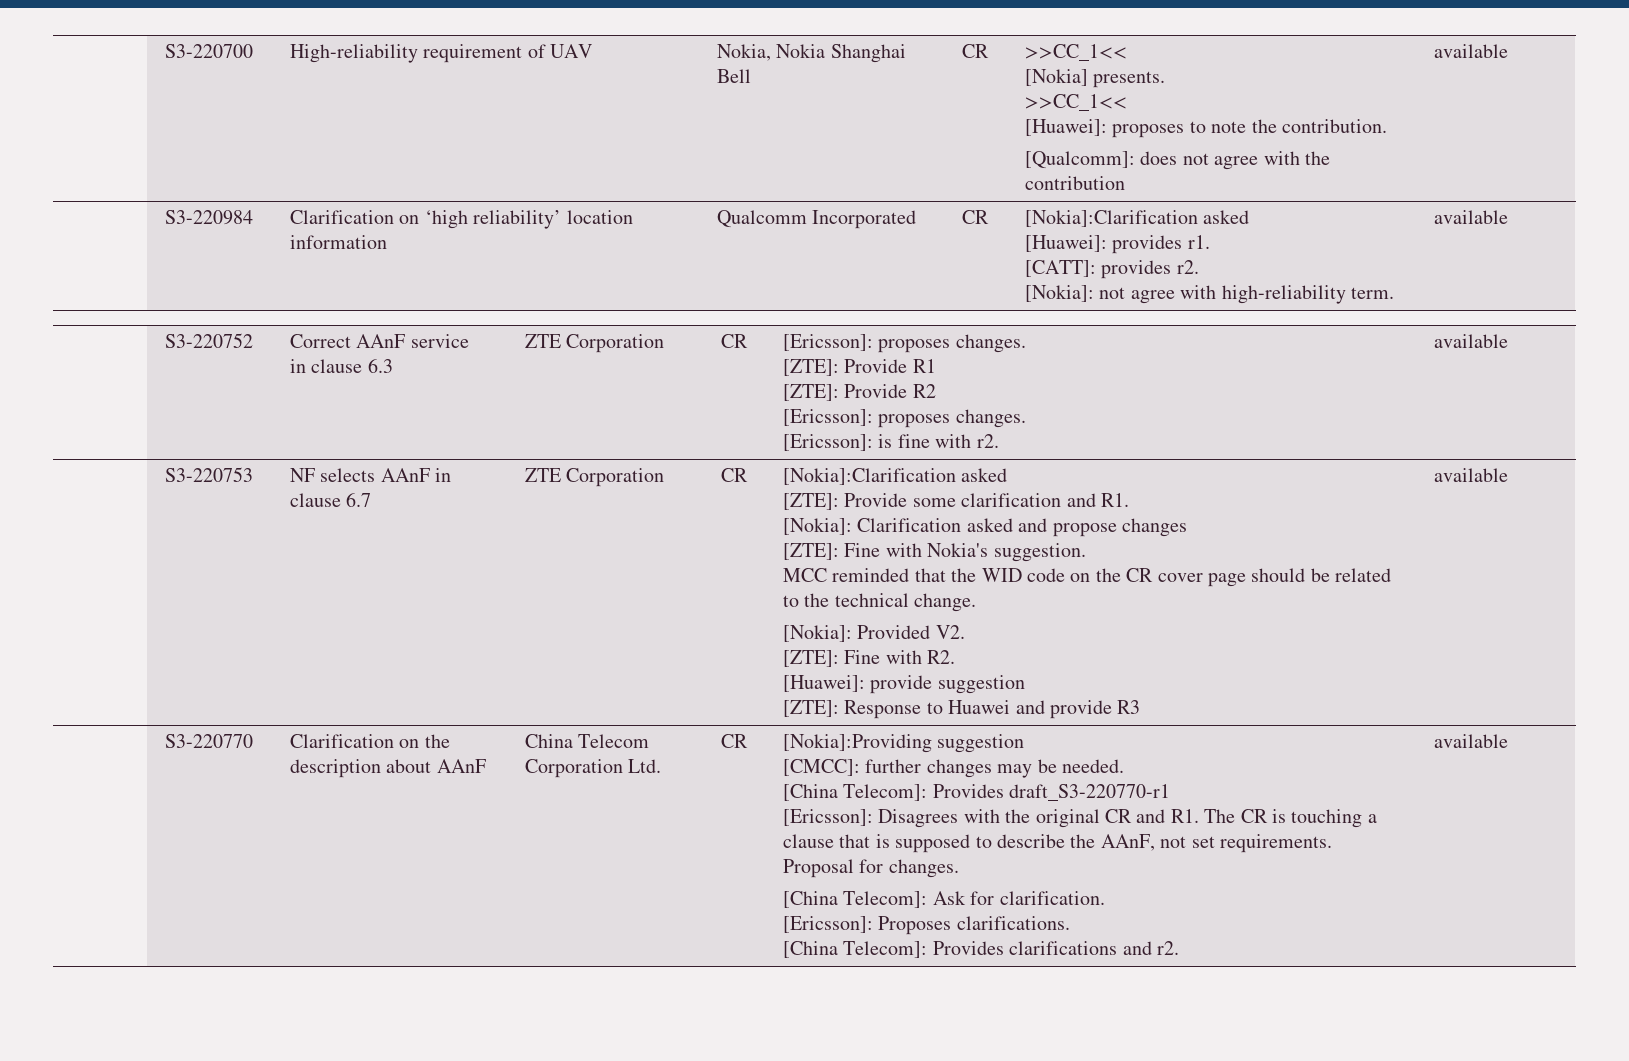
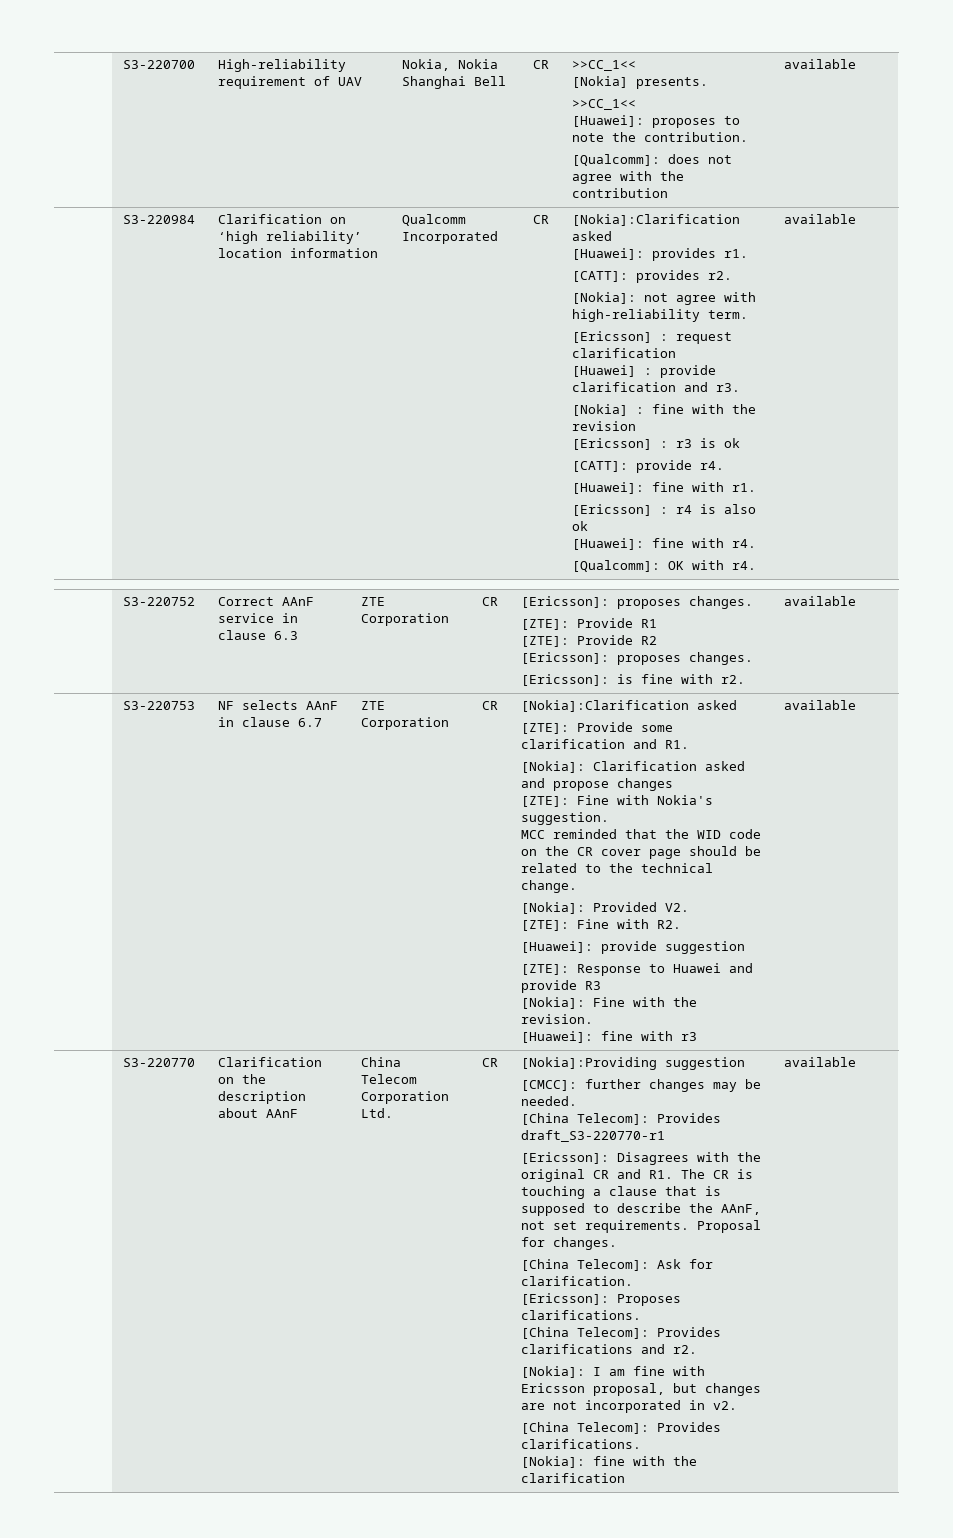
+ [Ericsson] : request clarification
+ [Huawei] : provide clarification and r3.
+ [Nokia] : fine with the revision
+ [Ericsson] : r3 is ok
+ [CATT]: provide r4.
+ [Huawei]: fine with r1.
+ [Ericsson] : r4 is also ok
+ [Huawei]: fine with r4.
+ [Qualcomm]: OK with r4.
+ [Nokia]: Fine with the revision.
+ [Huawei]: fine with r3
+ [Nokia]: I am fine with Ericsson proposal, but changes are not incorporated in v2.
+ [China Telecom]: Provides clarifications.
+ [Nokia]: fine with the clarification

